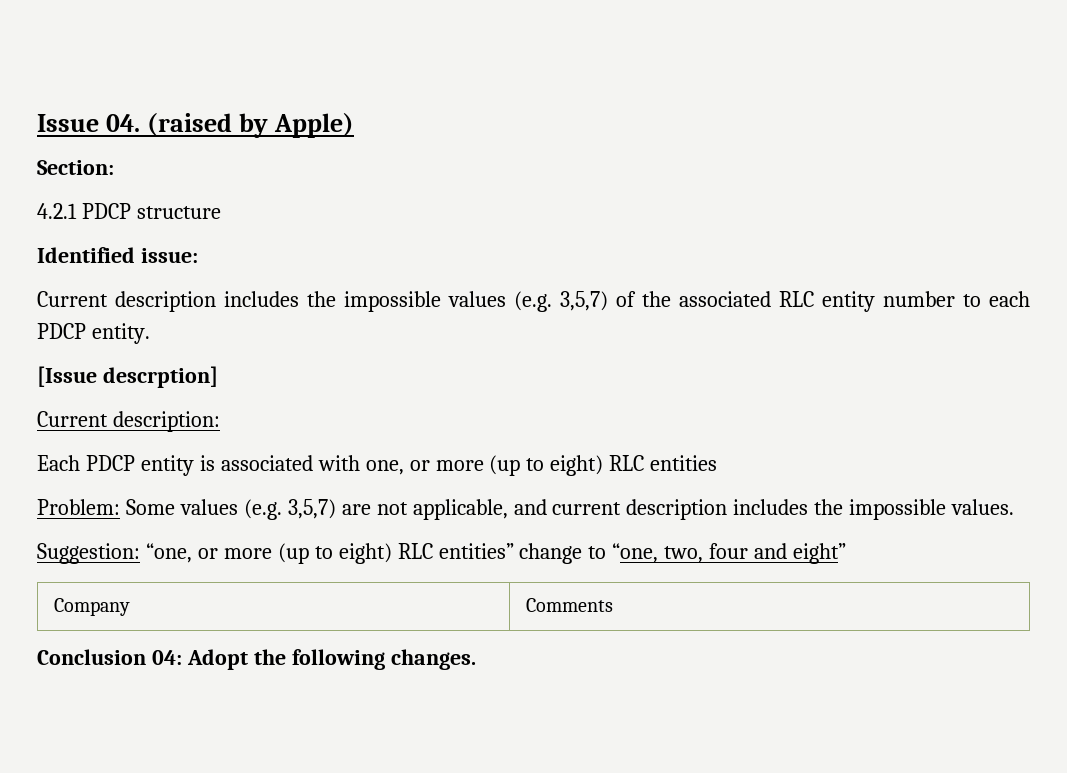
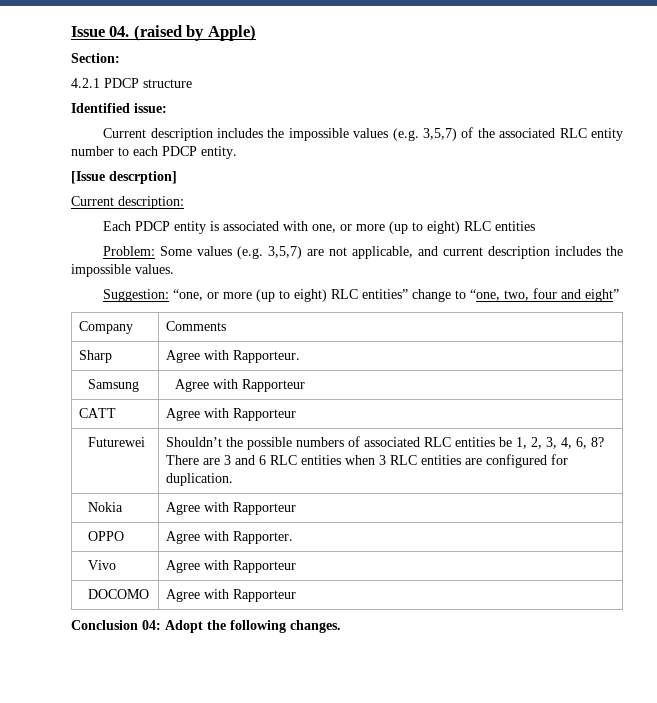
+ Sharp | Agree with Rapporteur.
+ Samsung | Agree with Rapporteur
+ CATT | Agree with Rapporteur
+ Futurewei | Shouldn’t the possible numbers of associated RLC entities be 1, 2, 3, 4, 6, 8? There are 3 and 6 RLC entities when 3 RLC entities are configured for duplication.
+ Nokia | Agree with Rapporteur
+ OPPO | Agree with Rapporter.
+ Vivo | Agree with Rapporteur
+ DOCOMO | Agree with Rapporteur

